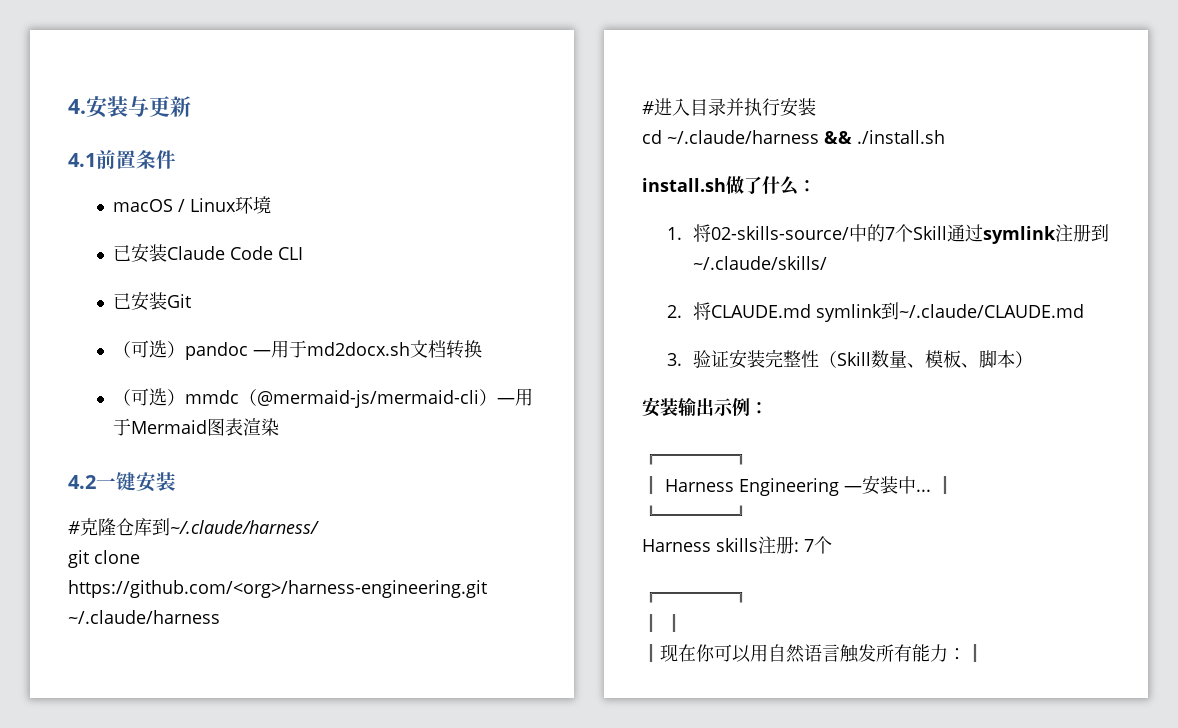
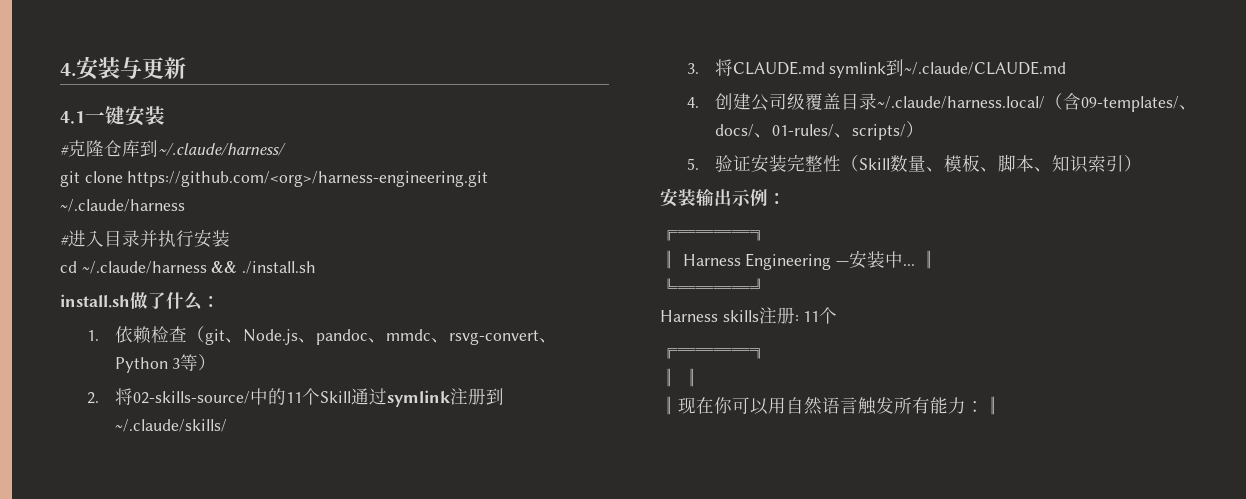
- 4.1前置条件
- macOS / Linux环境
- 已安装Claude Code CLI
- 已安装Git
- （可选）pandoc —用于md2docx.sh文档转换
- （可选）mmdc（@mermaid-js/mermaid-cli）—用于Mermaid图表渲染
- 4.2一键安装
+ 4.1一键安装
- 1.将02-skills-source/中的7个Skill通过symlink注册到~/.claude/skills/
+ 1.依赖检查（git、Node.js、pandoc、mmdc、rsvg-convert、Python 3等）
+ 2.将02-skills-source/中的11个Skill通过symlink注册到~/.claude/skills/
- 2.将CLAUDE.md symlink到~/.claude/CLAUDE.md
+ 3.将CLAUDE.md symlink到~/.claude/CLAUDE.md
- 3.验证安装完整性（Skill数量、模板、脚本）
+ 4.创建公司级覆盖目录~/.claude/harness.local/（含09-templates/、docs/、01-rules/、scripts/）
+ 5.验证安装完整性（Skill数量、模板、脚本、知识索引）
- Harness skills注册: 7个
+ Harness skills注册: 11个

